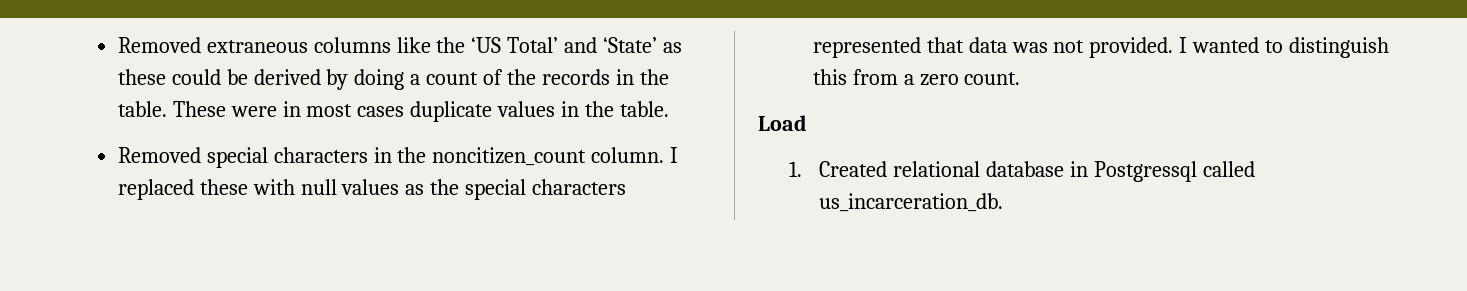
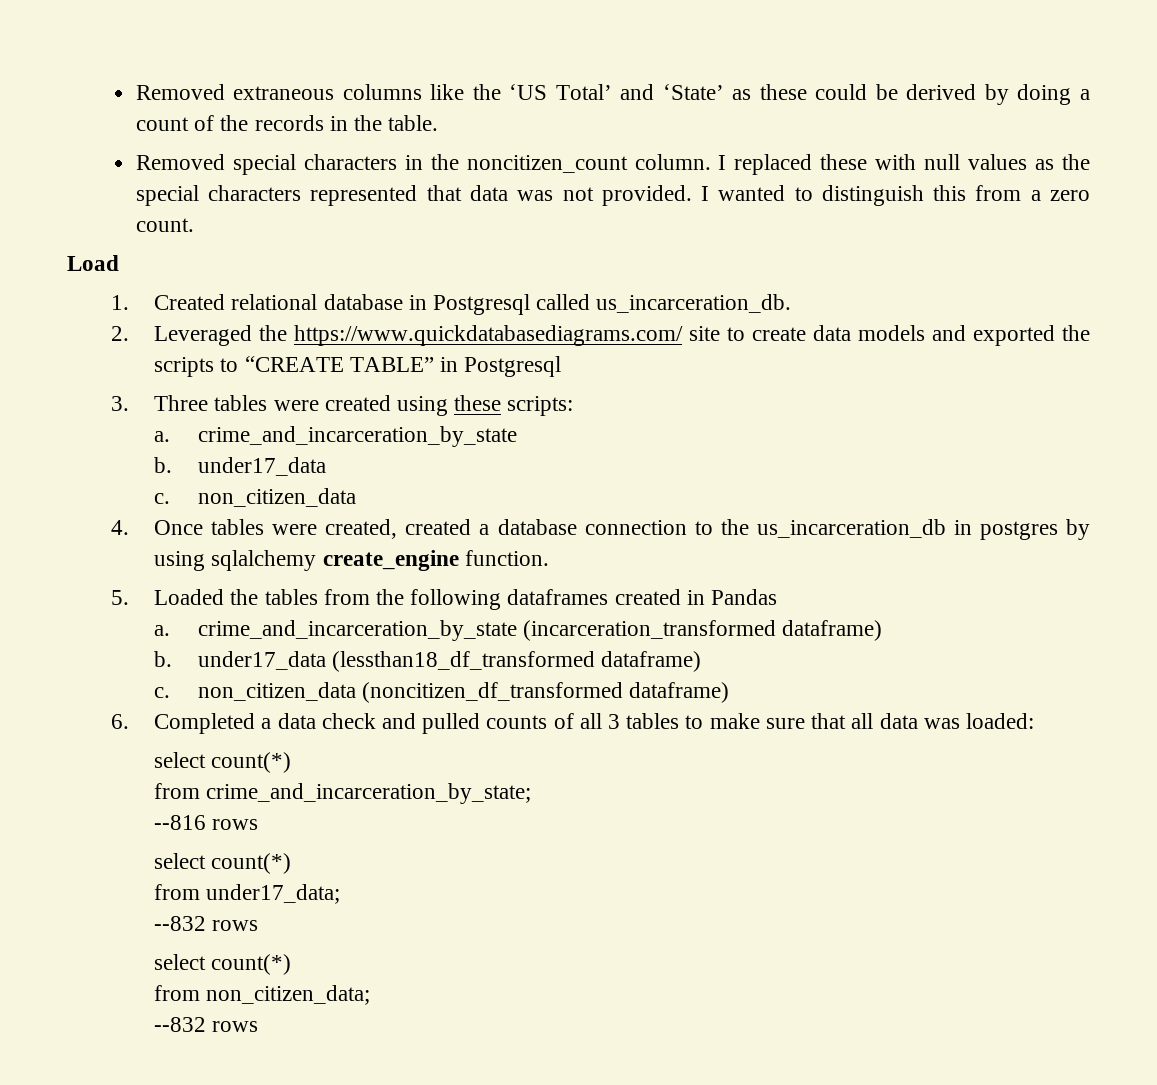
- These were in most cases duplicate values in the table.
- 1. Created relational database in Postgressql called us_incarceration_db.
+ 1. Created relational database in Postgresql called us_incarceration_db.
+ 2. Leveraged the https://www.quickdatabasediagrams.com/ site to create data models and exported the scripts to “CREATE TABLE” in Postgresql
+ 3. Three tables were created using these scripts:
+ a. crime_and_incarceration_by_state
+ b. under17_data
+ c. non_citizen_data
+ 4. Once tables were created, created a database connection to the us_incarceration_db in postgres by using sqlalchemy create_engine function.
+ 5. Loaded the tables from the following dataframes created in Pandas
+ a. crime_and_incarceration_by_state (incarceration_transformed dataframe)
+ b. under17_data (lessthan18_df_transformed dataframe)
+ c. non_citizen_data (noncitizen_df_transformed dataframe)
+ 6. Completed a data check and pulled counts of all 3 tables to make sure that all data was loaded:
+ select count(*)
+ from crime_and_incarceration_by_state;
+ --816 rows
+ select count(*)
+ from under17_data;
+ --832 rows
+ select count(*)
+ from non_citizen_data;
+ --832 rows

